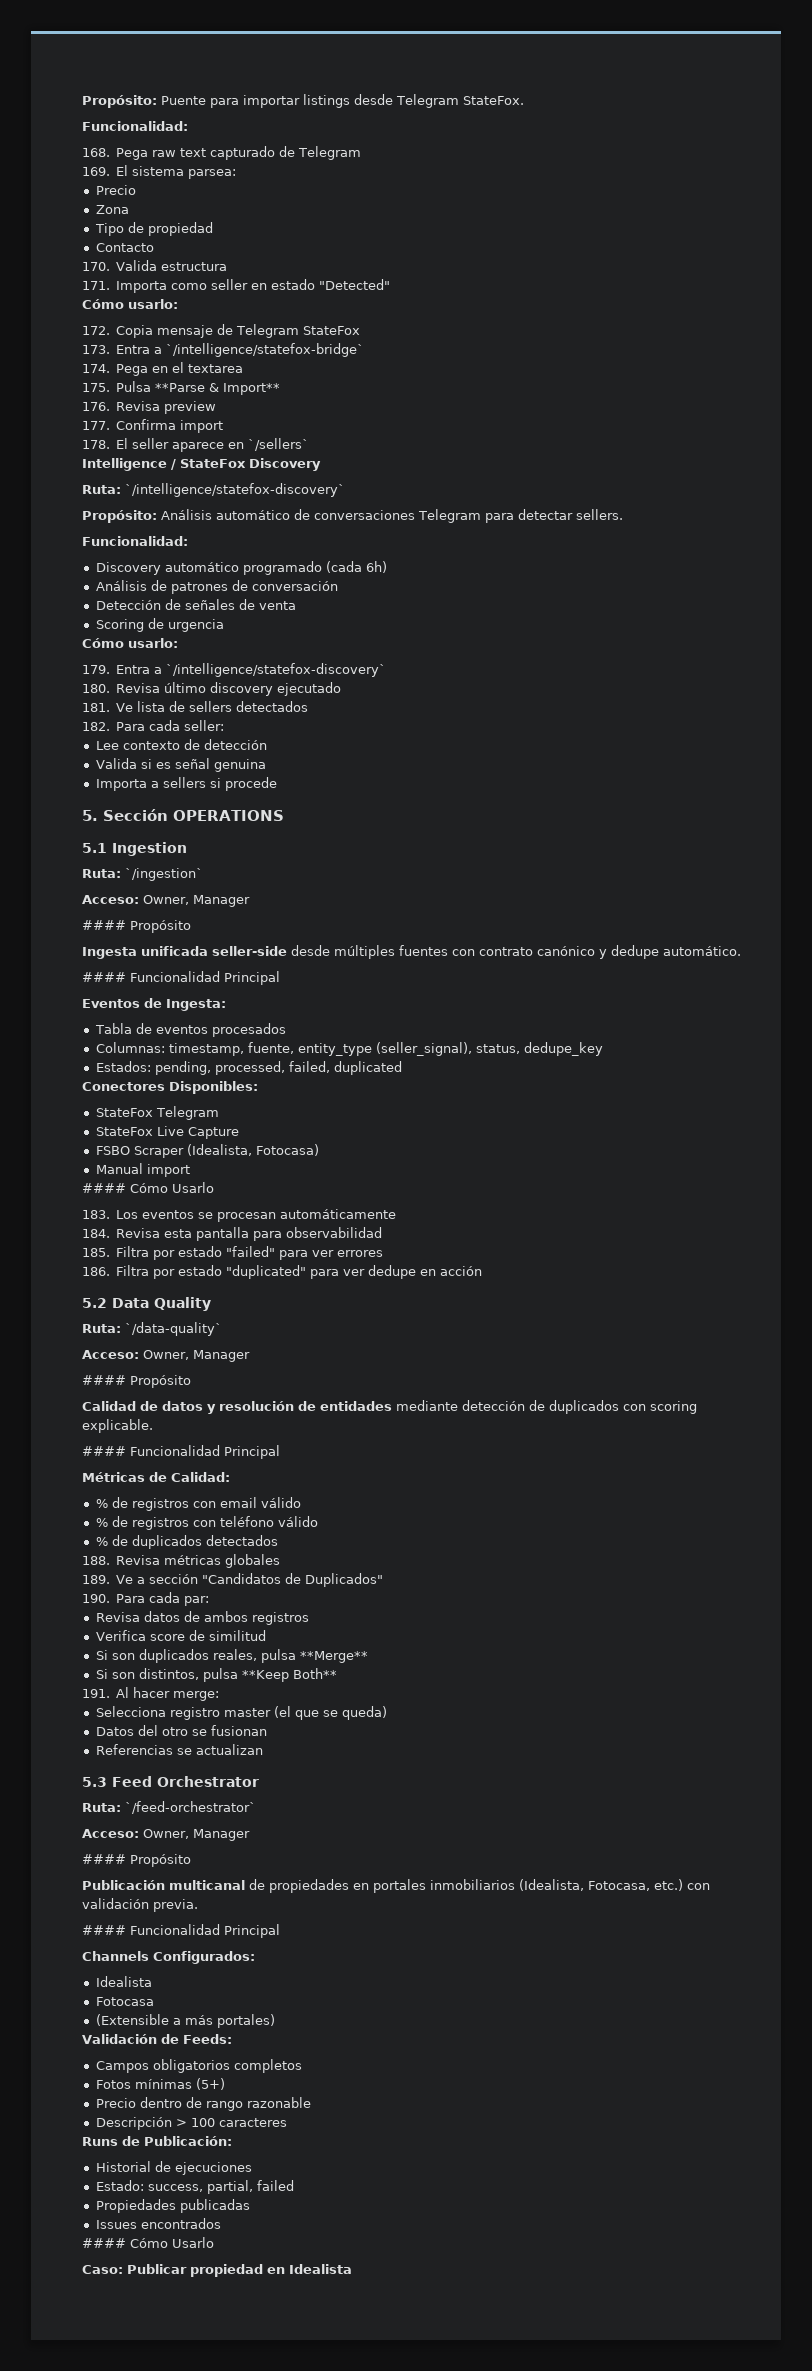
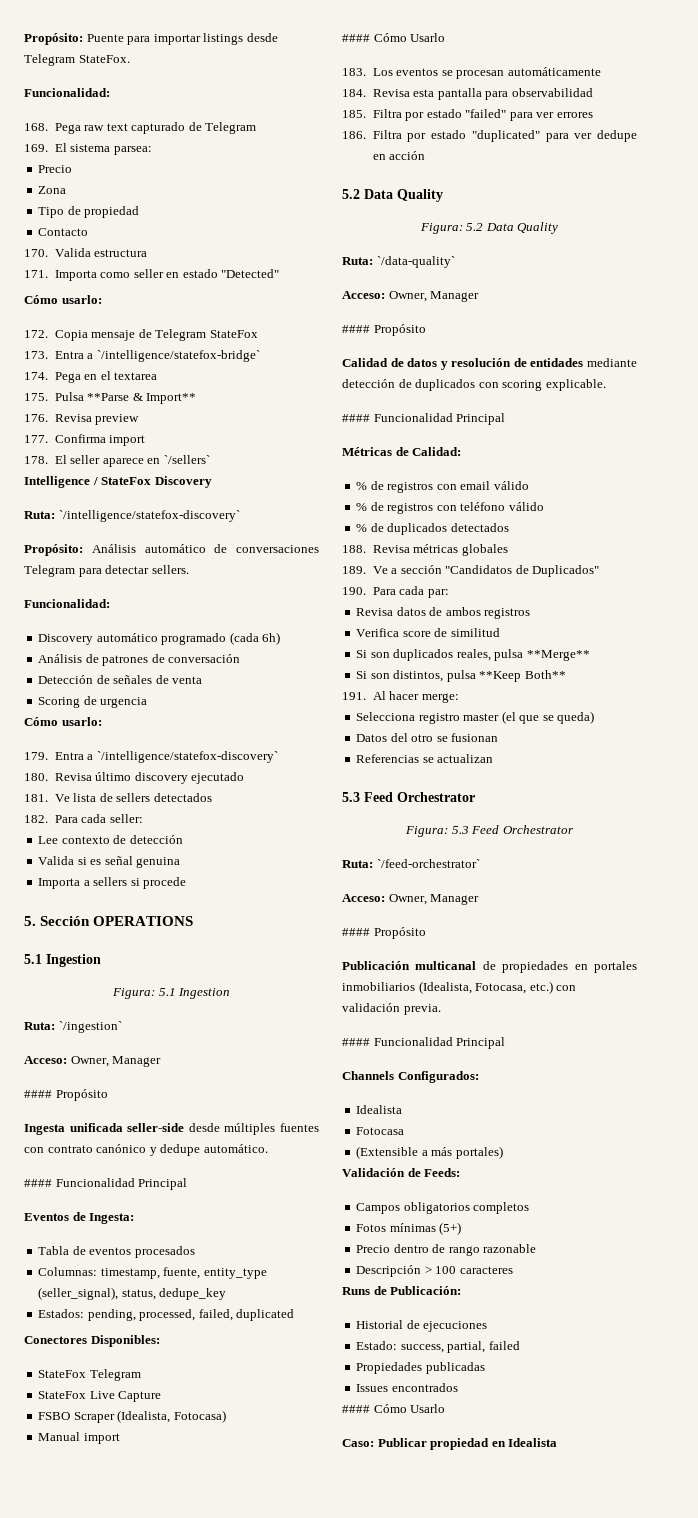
+ Figura: 5.1 Ingestion
+ Figura: 5.2 Data Quality
+ Figura: 5.3 Feed Orchestrator

